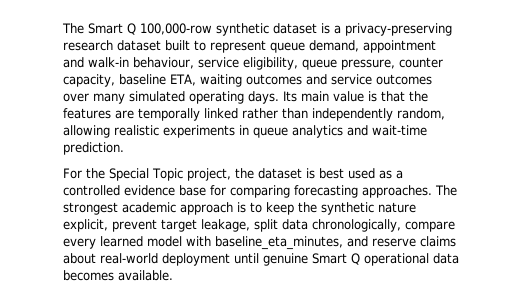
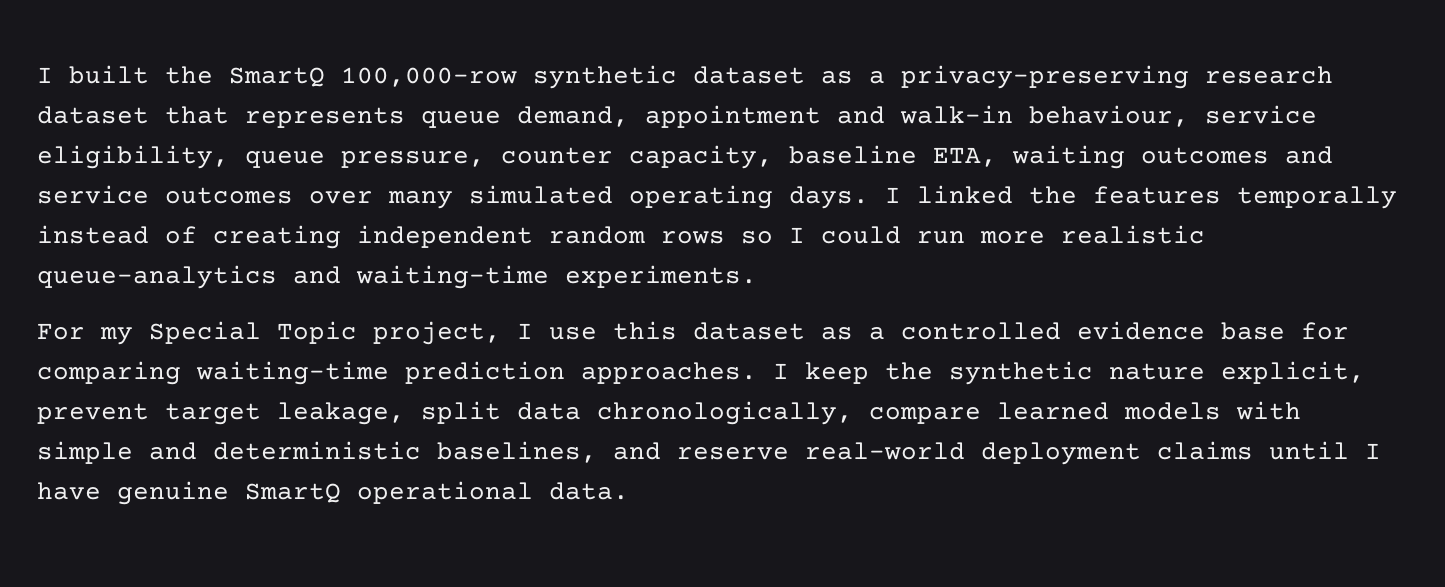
- The Smart Q 100,000-row synthetic dataset is a privacy-preserving research dataset built to represent queue demand, appointment and walk-in behaviour, service eligibility, queue pressure, counter capacity, baseline ETA, waiting outcomes and service outcomes over many simulated operating days.
+ I built the SmartQ 100,000-row synthetic dataset as a privacy-preserving research dataset that represents queue demand, appointment and walk-in behaviour, service eligibility, queue pressure, counter capacity, baseline ETA, waiting outcomes and service outcomes over many simulated operating days.
- Its main value is that the features are temporally linked rather than independently random, allowing realistic experiments in queue analytics and wait-time prediction.
+ I linked the features temporally instead of creating independent random rows so I could run more realistic queue-analytics and waiting-time experiments.
- For the Special Topic project, the dataset is best used as a controlled evidence base for comparing forecasting approaches. The strongest academic approach is to keep the synthetic nature explicit, prevent target leakage, split data chronologically, compare every learned model with baseline_eta_minutes, and reserve claims about real-world deployment until genuine Smart Q operational data becomes available.
+ For my Special Topic project, I use this dataset as a controlled evidence base for comparing waiting-time prediction approaches. I keep the synthetic nature explicit, prevent target leakage, split data chronologically, compare learned models with simple and deterministic baselines, and reserve real-world deployment claims until I have genuine SmartQ operational data.

